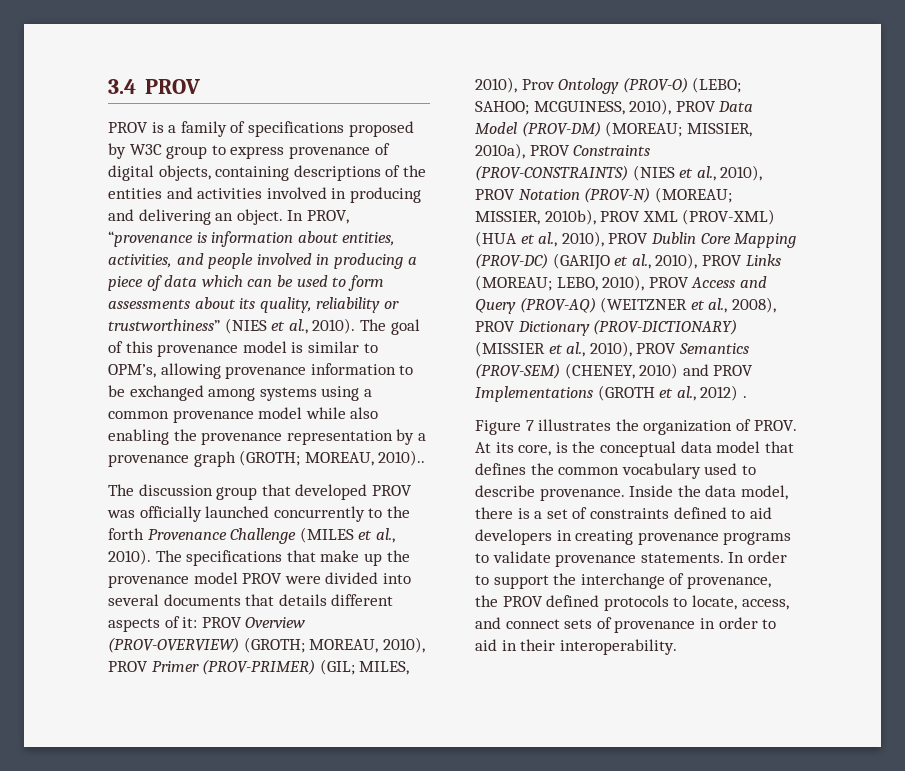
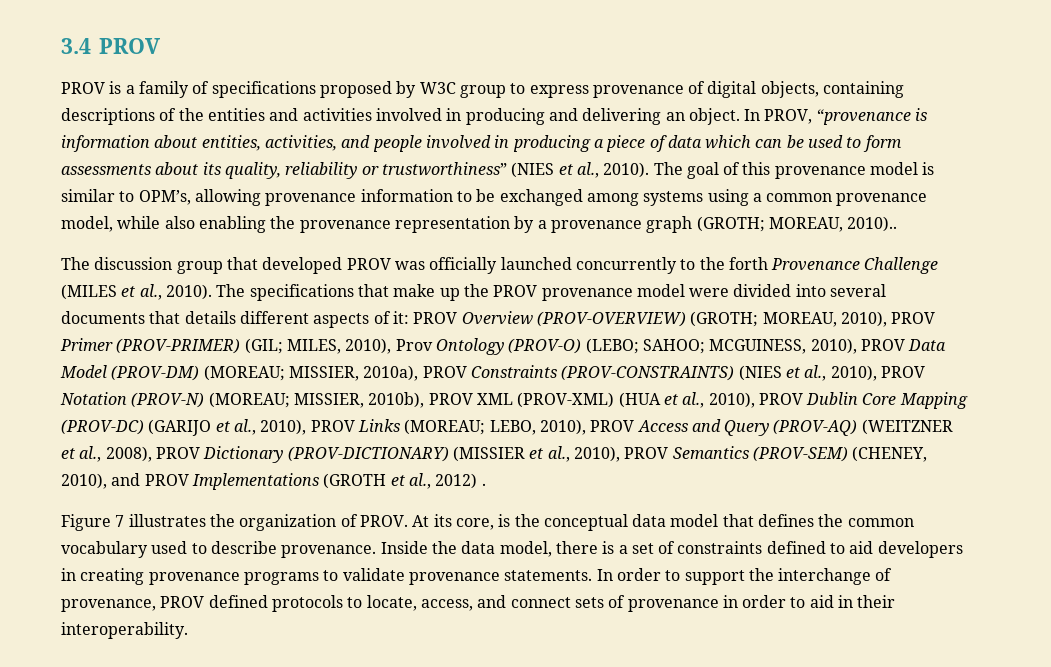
- The goal of this provenance model is similar to OPM’s, allowing provenance information to be exchanged among systems using a common provenance model while also enabling the provenance representation by a provenance graph (GROTH; MOREAU, 2010)..
+ The goal of this provenance model is similar to OPM’s, allowing provenance information to be exchanged among systems using a common provenance model, while also enabling the provenance representation by a provenance graph (GROTH; MOREAU, 2010)..
- The specifications that make up the provenance model PROV were divided into several documents that details different aspects of it:
+ The specifications that make up the PROV provenance model were divided into several documents that details different aspects of it:
- LEBO, 2010), PROV Access and Query (PROV-AQ) (WEITZNER et al., 2008), PROV Dictionary (PROV-DICTIONARY) (MISSIER et al., 2010), PROV Semantics (PROV-SEM) (CHENEY, 2010) and PROV Implementations (GROTH et al., 2012) .
+ LEBO, 2010), PROV Access and Query (PROV-AQ) (WEITZNER et al., 2008), PROV Dictionary (PROV-DICTIONARY) (MISSIER et al., 2010), PROV Semantics (PROV-SEM) (CHENEY, 2010), and PROV Implementations (GROTH et al., 2012) .
- In order to support the interchange of provenance, the PROV defined protocols to locate, access, and connect sets of provenance in order to aid in their interoperability.
+ In order to support the interchange of provenance, PROV defined protocols to locate, access, and connect sets of provenance in order to aid in their interoperability.

